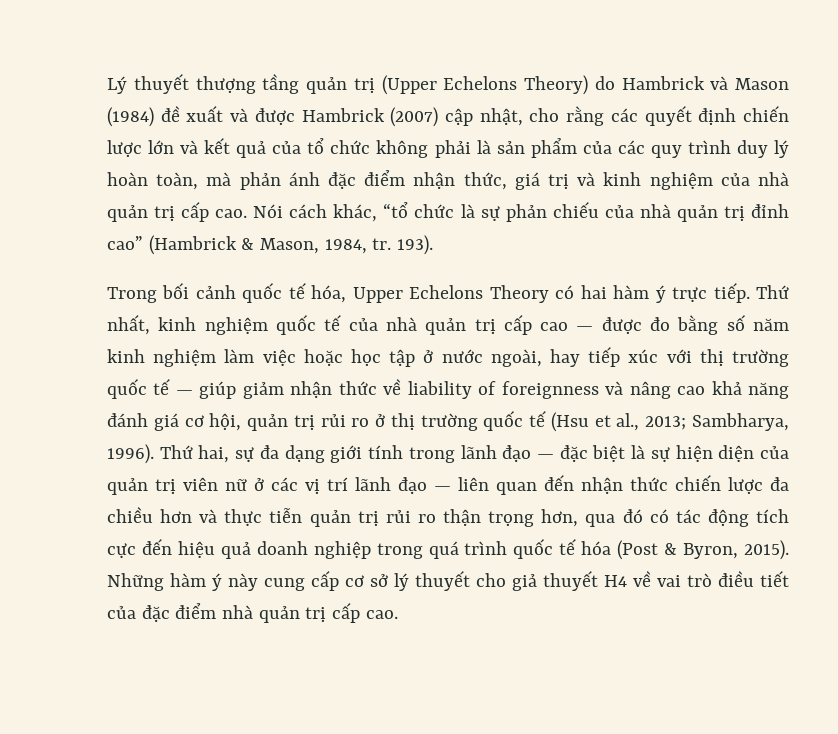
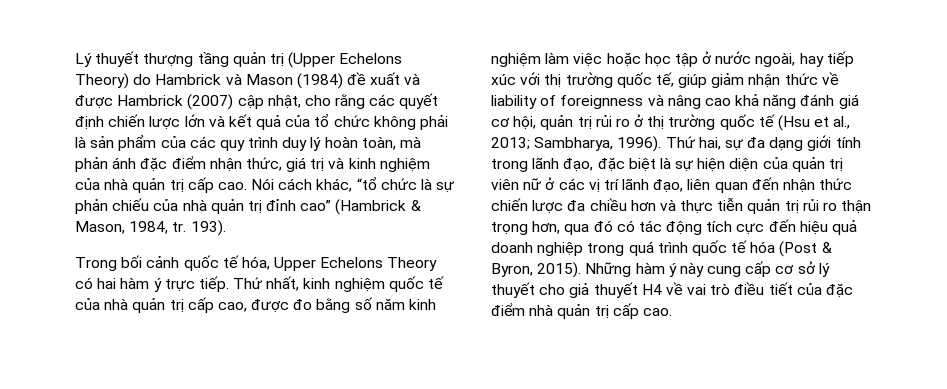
- Thứ nhất, kinh nghiệm quốc tế của nhà quản trị cấp cao — được đo bằng số năm kinh nghiệm làm việc hoặc học tập ở nước ngoài, hay tiếp xúc với thị trường quốc tế — giúp giảm nhận thức về liability of foreignness và nâng cao khả năng đánh giá cơ hội, quản trị rủi ro ở thị trường quốc tế (Hsu et al., 2013;
+ Thứ nhất, kinh nghiệm quốc tế của nhà quản trị cấp cao, được đo bằng số năm kinh nghiệm làm việc hoặc học tập ở nước ngoài, hay tiếp xúc với thị trường quốc tế, giúp giảm nhận thức về liability of foreignness và nâng cao khả năng đánh giá cơ hội, quản trị rủi ro ở thị trường quốc tế (Hsu et al., 2013;
- Thứ hai, sự đa dạng giới tính trong lãnh đạo — đặc biệt là sự hiện diện của quản trị viên nữ ở các vị trí lãnh đạo — liên quan đến nhận thức chiến lược đa chiều hơn và thực tiễn quản trị rủi ro thận trọng hơn, qua đó có tác động tích cực đến hiệu quả doanh nghiệp trong quá trình quốc tế hóa (Post & Byron, 2015).
+ Thứ hai, sự đa dạng giới tính trong lãnh đạo, đặc biệt là sự hiện diện của quản trị viên nữ ở các vị trí lãnh đạo, liên quan đến nhận thức chiến lược đa chiều hơn và thực tiễn quản trị rủi ro thận trọng hơn, qua đó có tác động tích cực đến hiệu quả doanh nghiệp trong quá trình quốc tế hóa (Post & Byron, 2015).

